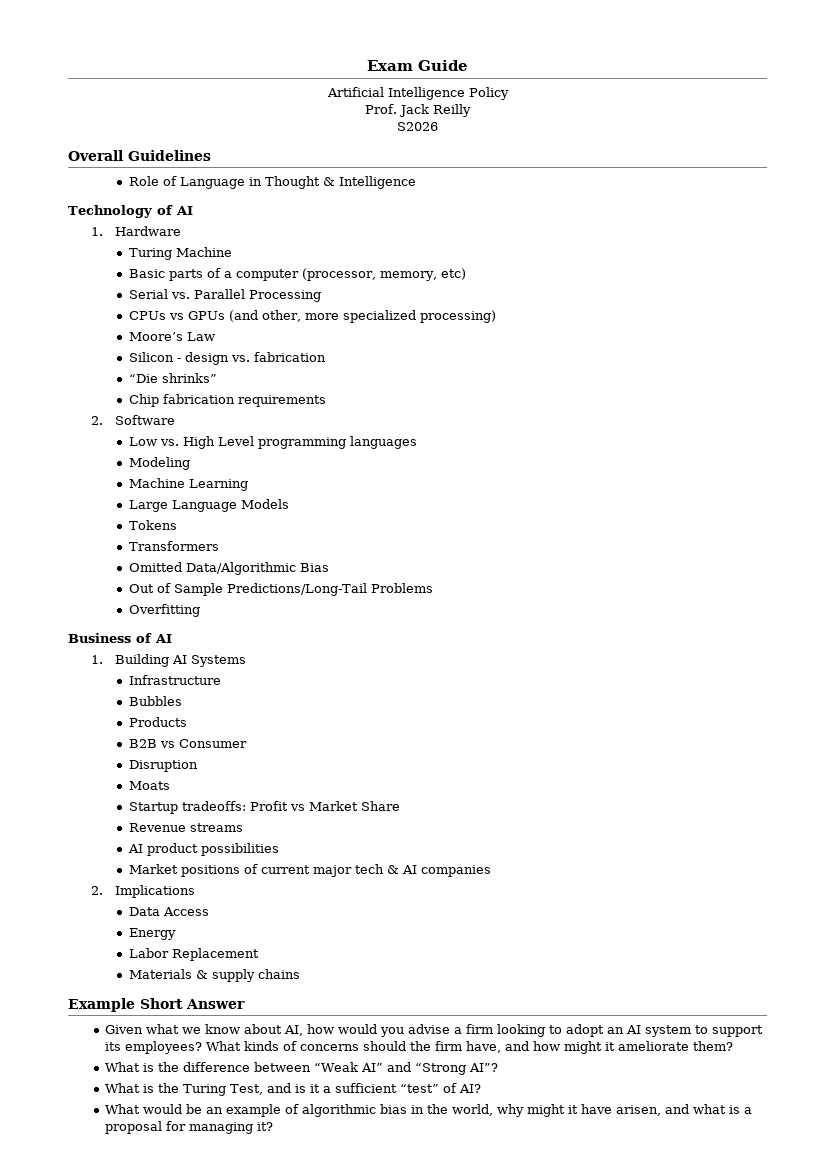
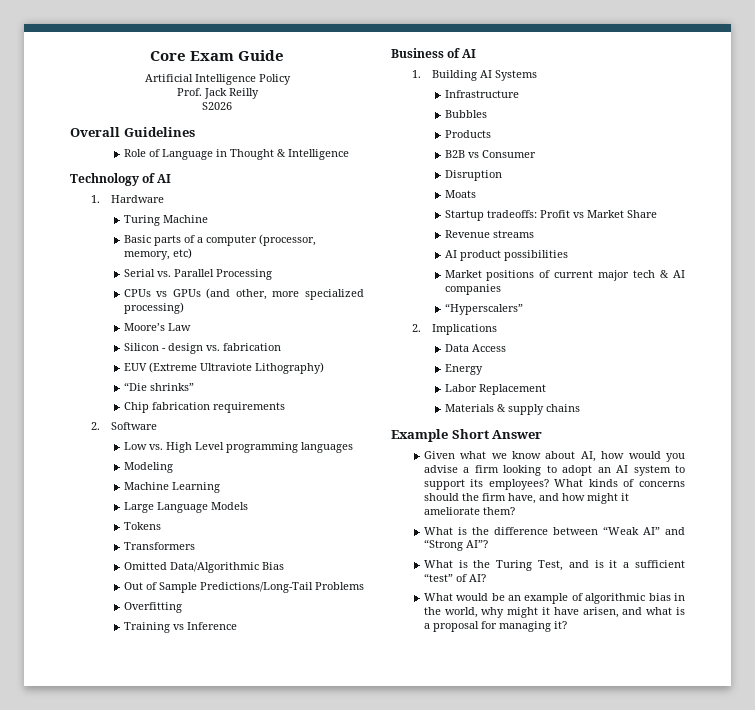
- Exam Guide
+ Core Exam Guide
+ EUV (Extreme Ultraviote Lithography)
+ Training vs Inference
+ “Hyperscalers”

